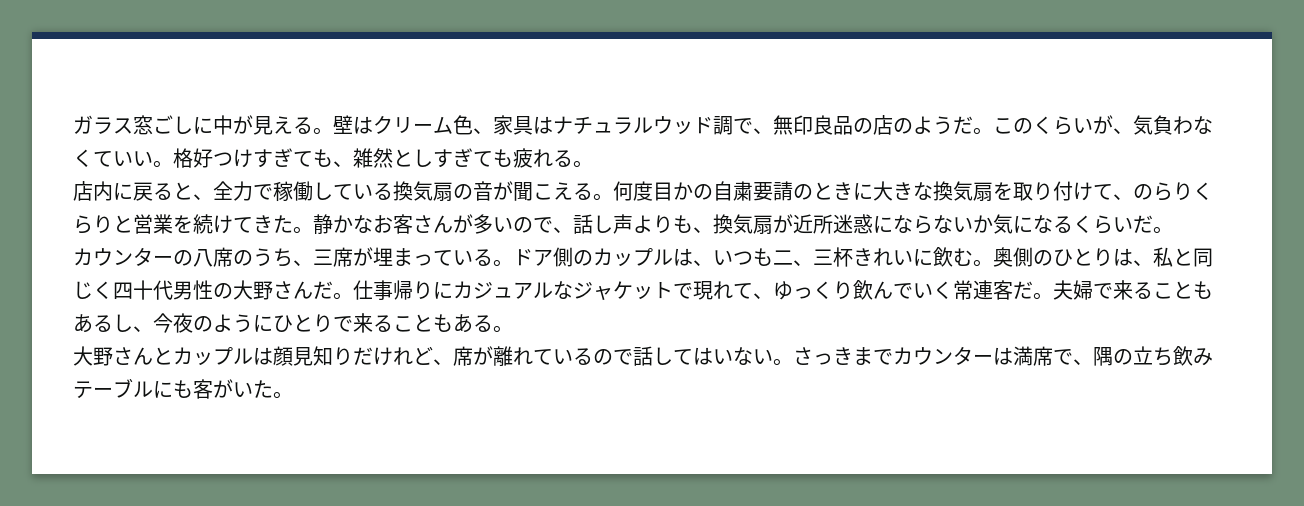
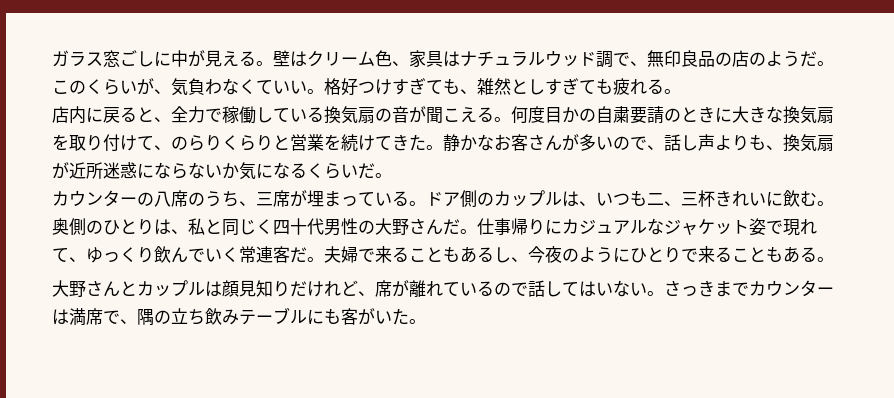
- 仕事帰りにカジュアルなジャケットで現れて、ゆっくり飲んでいく常連客だ。
+ 仕事帰りにカジュアルなジャケット姿で現れて、ゆっくり飲んでいく常連客だ。

